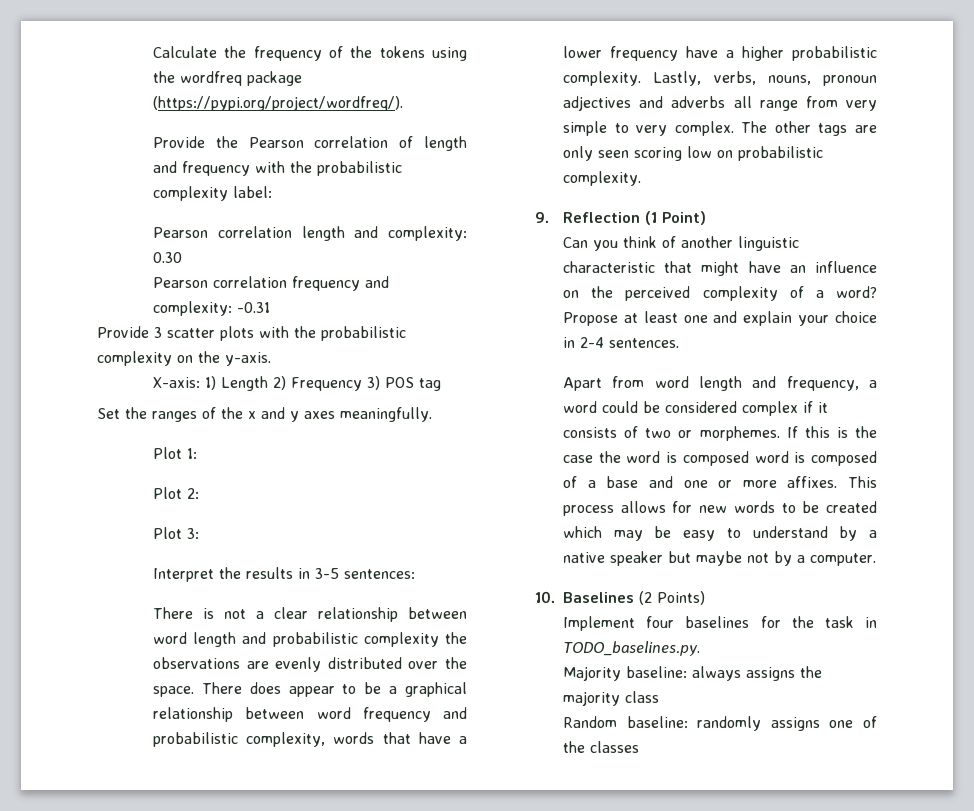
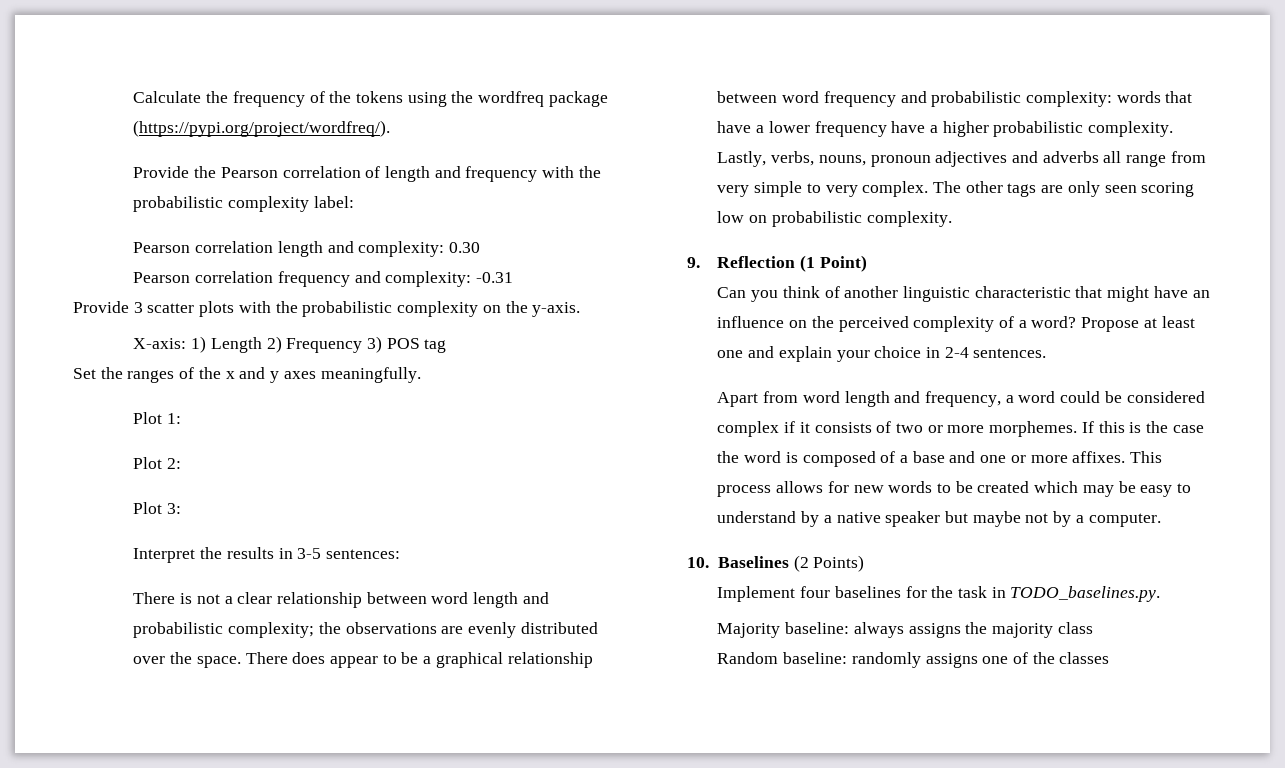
- There is not a clear relationship between word length and probabilistic complexity the observations are evenly distributed over the space.
+ There is not a clear relationship between word length and probabilistic complexity; the observations are evenly distributed over the space.
- There does appear to be a graphical relationship between word frequency and probabilistic complexity, words that have a lower frequency have a higher probabilistic complexity.
+ There does appear to be a graphical relationship between word frequency and probabilistic complexity: words that have a lower frequency have a higher probabilistic complexity.
- Apart from word length and frequency, a word could be considered complex if it consists of two or morphemes.
+ Apart from word length and frequency, a word could be considered complex if it consists of two or more morphemes.
- If this is the case the word is composed word is composed of a base and one or more affixes.
+ If this is the case the word is composed of a base and one or more affixes.

